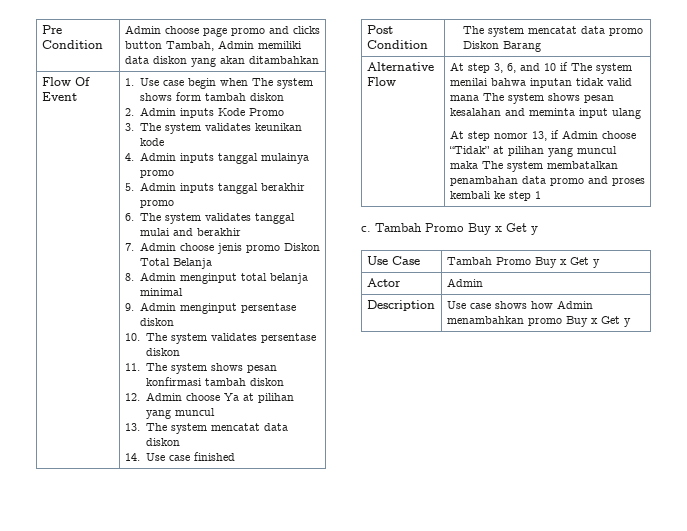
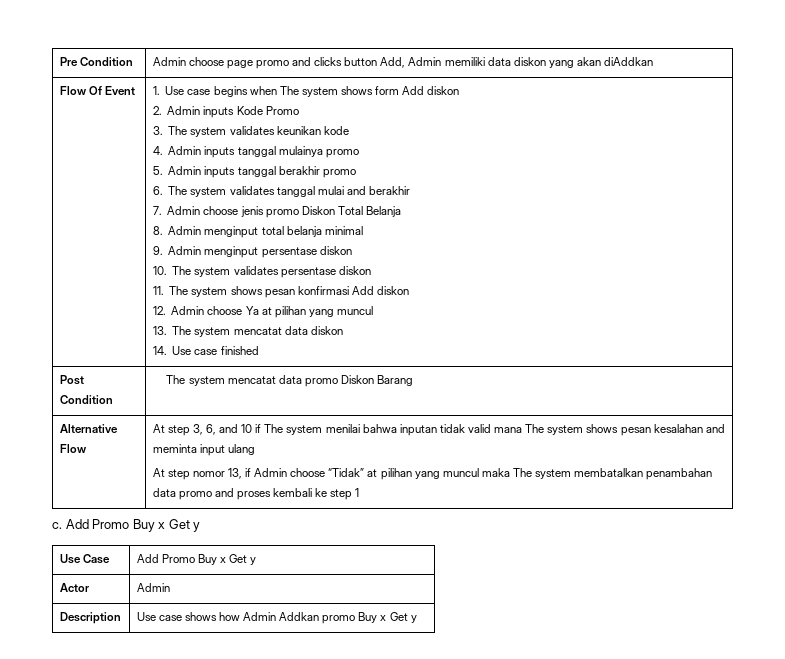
- Pre Condition | Admin choose page promo and clicks button Tambah, Admin memiliki data diskon yang akan ditambahkan
+ Pre Condition | Admin choose page promo and clicks button Add, Admin memiliki data diskon yang akan diAddkan
- 1. Use case begin when The system shows form tambah diskon
+ 1. Use case begins when The system shows form Add diskon
- 11. The system shows pesan konfirmasi tambah diskon
+ 11. The system shows pesan konfirmasi Add diskon
- c. Tambah Promo Buy x Get y
+ c. Add Promo Buy x Get y
- Use Case | Tambah Promo Buy x Get y
+ Use Case | Add Promo Buy x Get y
- Description | Use case shows how Admin menambahkan promo Buy x Get y
+ Description | Use case shows how Admin Addkan promo Buy x Get y

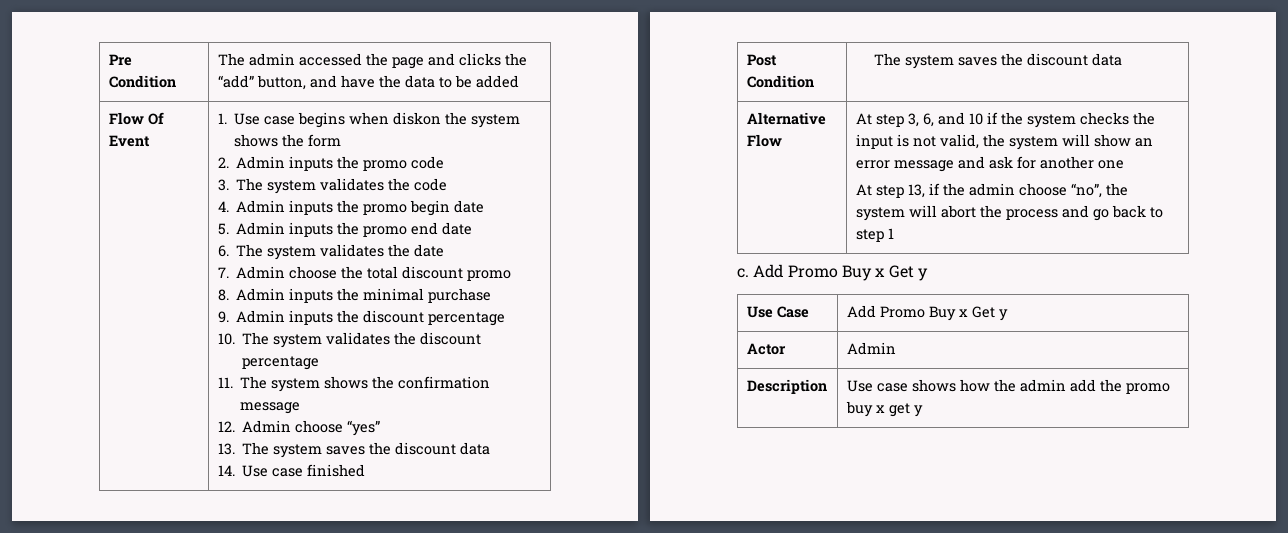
- Pre Condition | Admin choose page promo and clicks button Add, Admin memiliki data diskon yang akan diAddkan
+ Pre Condition | The admin accessed the page and clicks the “add” button, and have the data to be added
- 1. Use case begins when The system shows form Add diskon
+ 1. Use case begins when diskon the system shows the form
- 2. Admin inputs Kode Promo
+ 2. Admin inputs the promo code
- 3. The system validates keunikan kode
+ 3. The system validates the code
- 4. Admin inputs tanggal mulainya promo
- 5. Admin inputs tanggal berakhir promo
- 6. The system validates tanggal mulai and berakhir
- 7. Admin choose jenis promo Diskon Total Belanja
- 8. Admin menginput total belanja minimal
- 9. Admin menginput persentase diskon
- 10. The system validates persentase diskon
+ 4. Admin inputs the promo begin date
+ 5. Admin inputs the promo end date
+ 6. The system validates the date
+ 7. Admin choose the total discount promo
+ 8. Admin inputs the minimal purchase
+ 9. Admin inputs the discount percentage
+ 10. The system validates the discount percentage
- 11. The system shows pesan konfirmasi Add diskon
+ 11. The system shows the confirmation message
- 12. Admin choose Ya at pilihan yang muncul
+ 12. Admin choose “yes”
- 13. The system mencatat data diskon
+ 13. The system saves the discount data
- Post Condition | The system mencatat data promo Diskon Barang
+ Post Condition | The system saves the discount data
- At step 3, 6, and 10 if The system menilai bahwa inputan tidak valid mana The system shows pesan kesalahan and meminta input ulang
- At step nomor 13, if Admin choose “Tidak” at pilihan yang muncul maka The system membatalkan penambahan data promo and proses kembali ke step 1
+ At step 3, 6, and 10 if the system checks the input is not valid, the system will show an error message and ask for another one
+ At step 13, if the admin choose “no”, the system will abort the process and go back to step 1
- Description | Use case shows how Admin Addkan promo Buy x Get y
+ Description | Use case shows how the admin add the promo buy x get y

